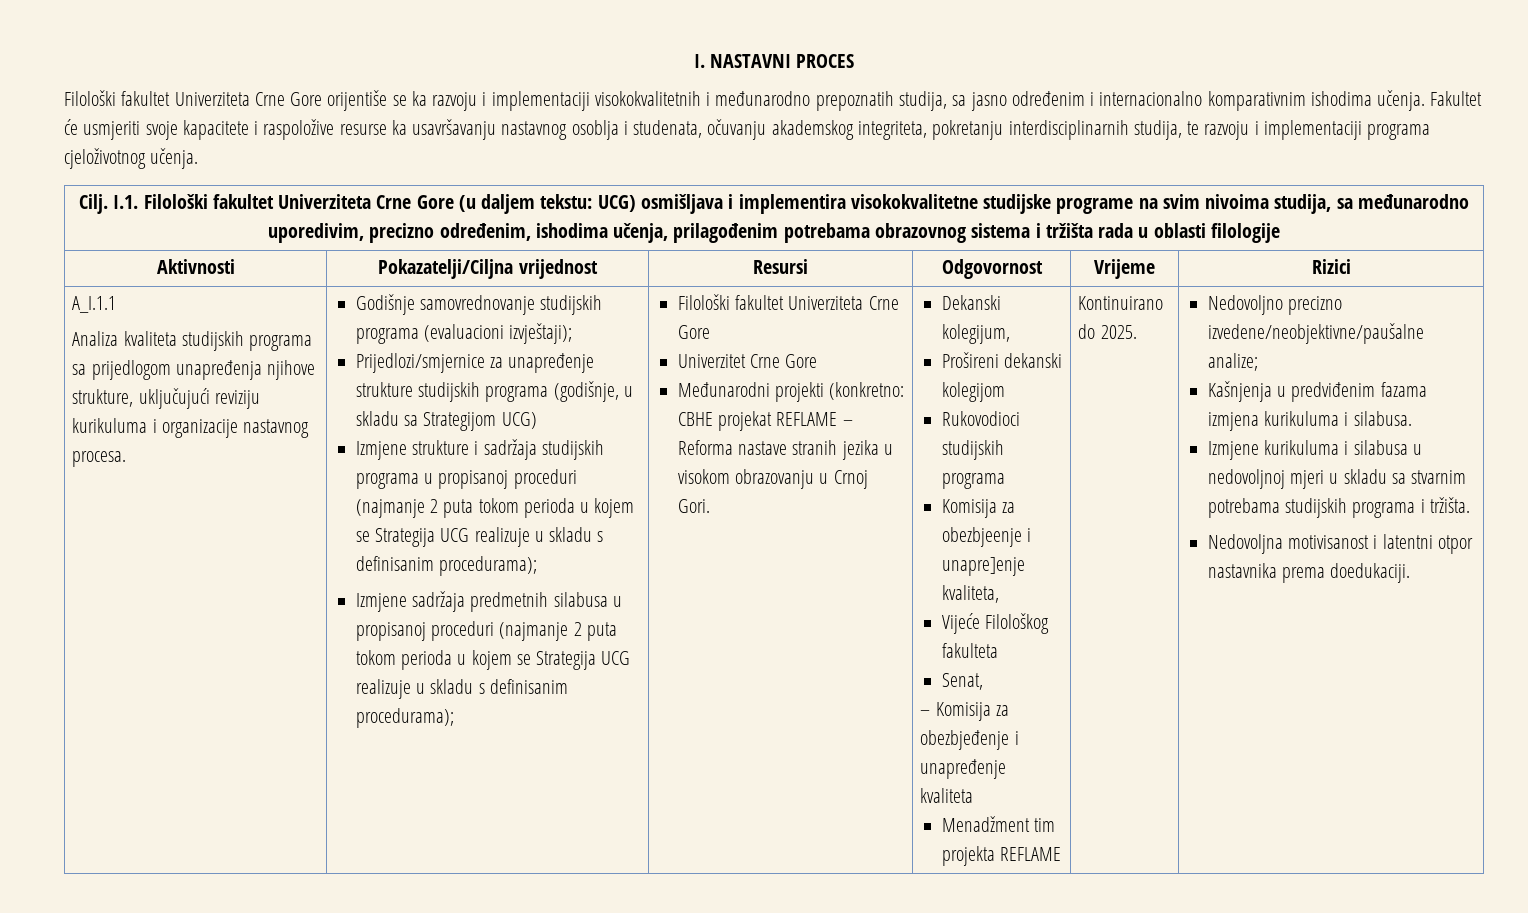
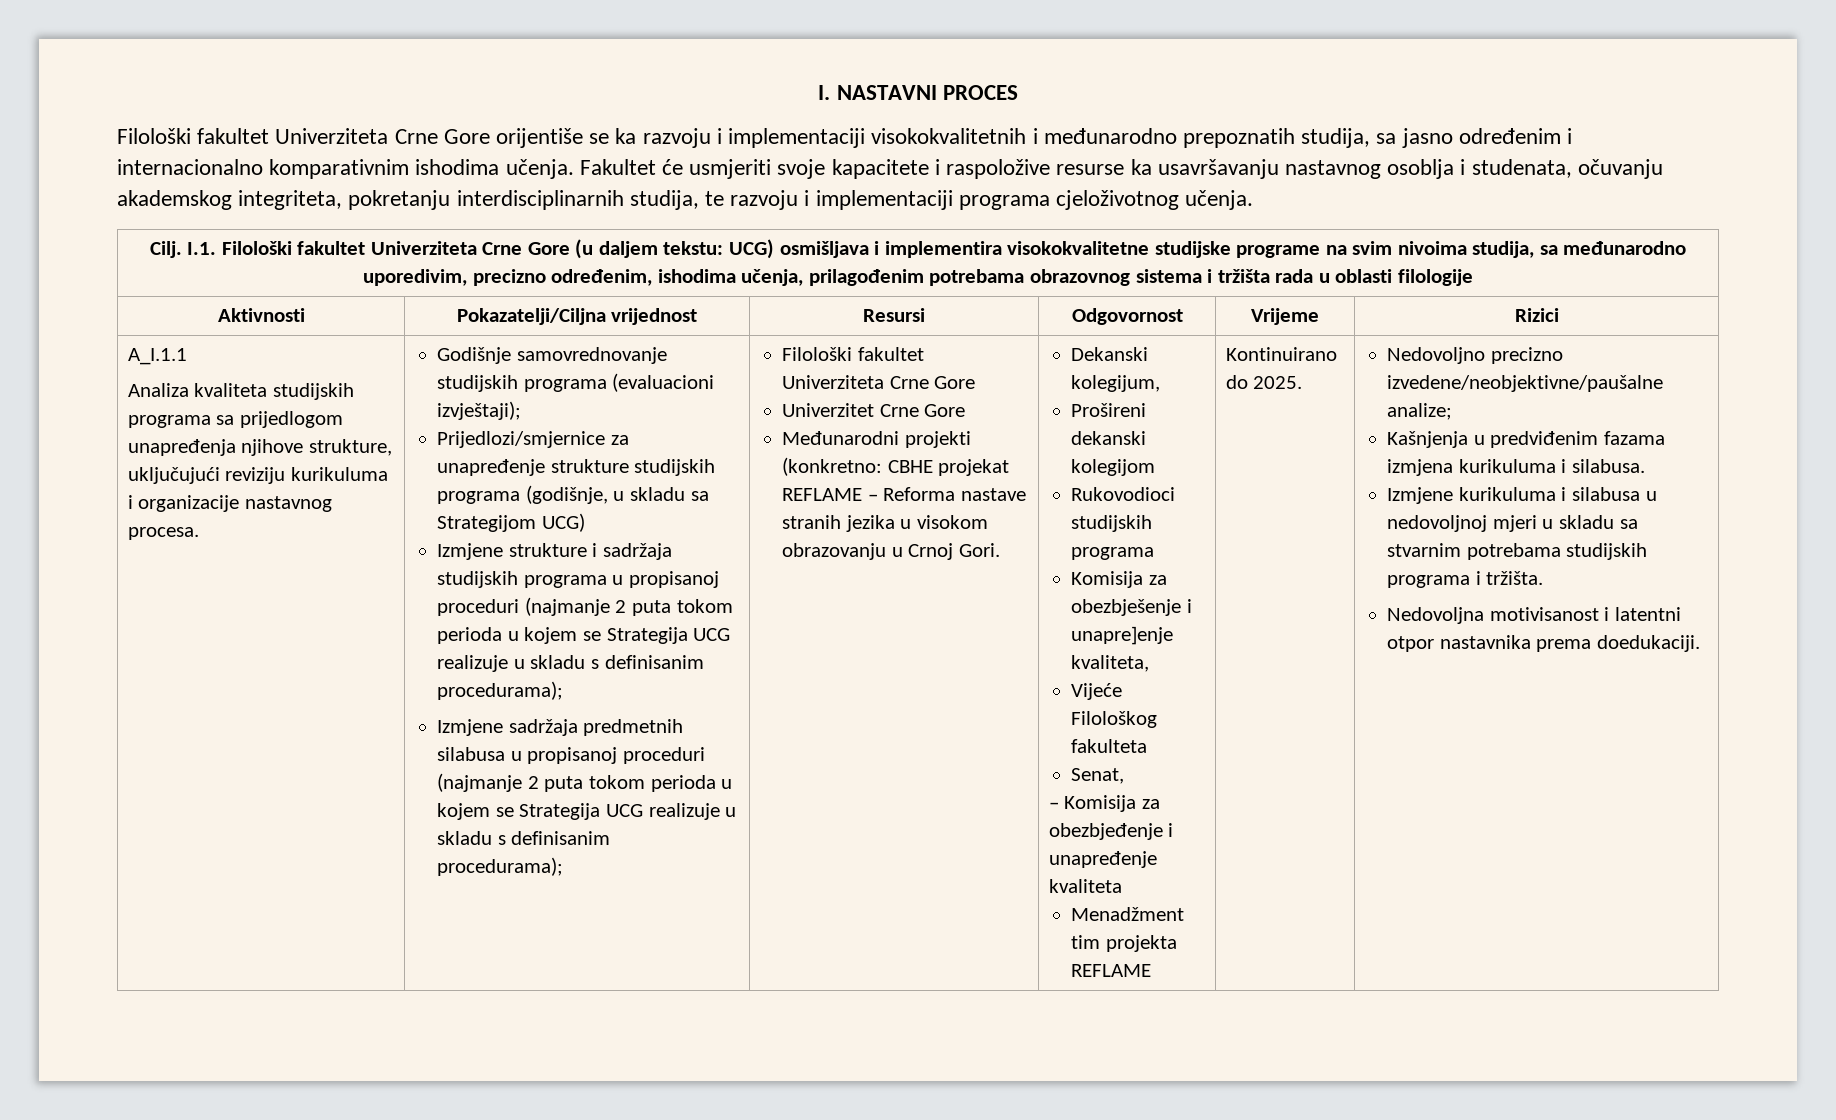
- Komisija za obezbjeenje i unapre]enje kvaliteta,
+ Komisija za obezbješenje i unapre]enje kvaliteta,

